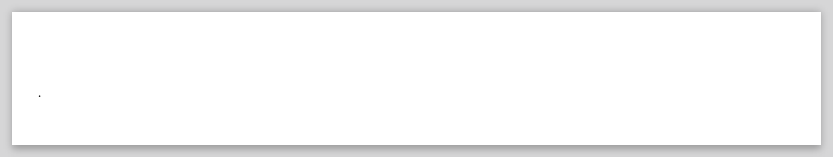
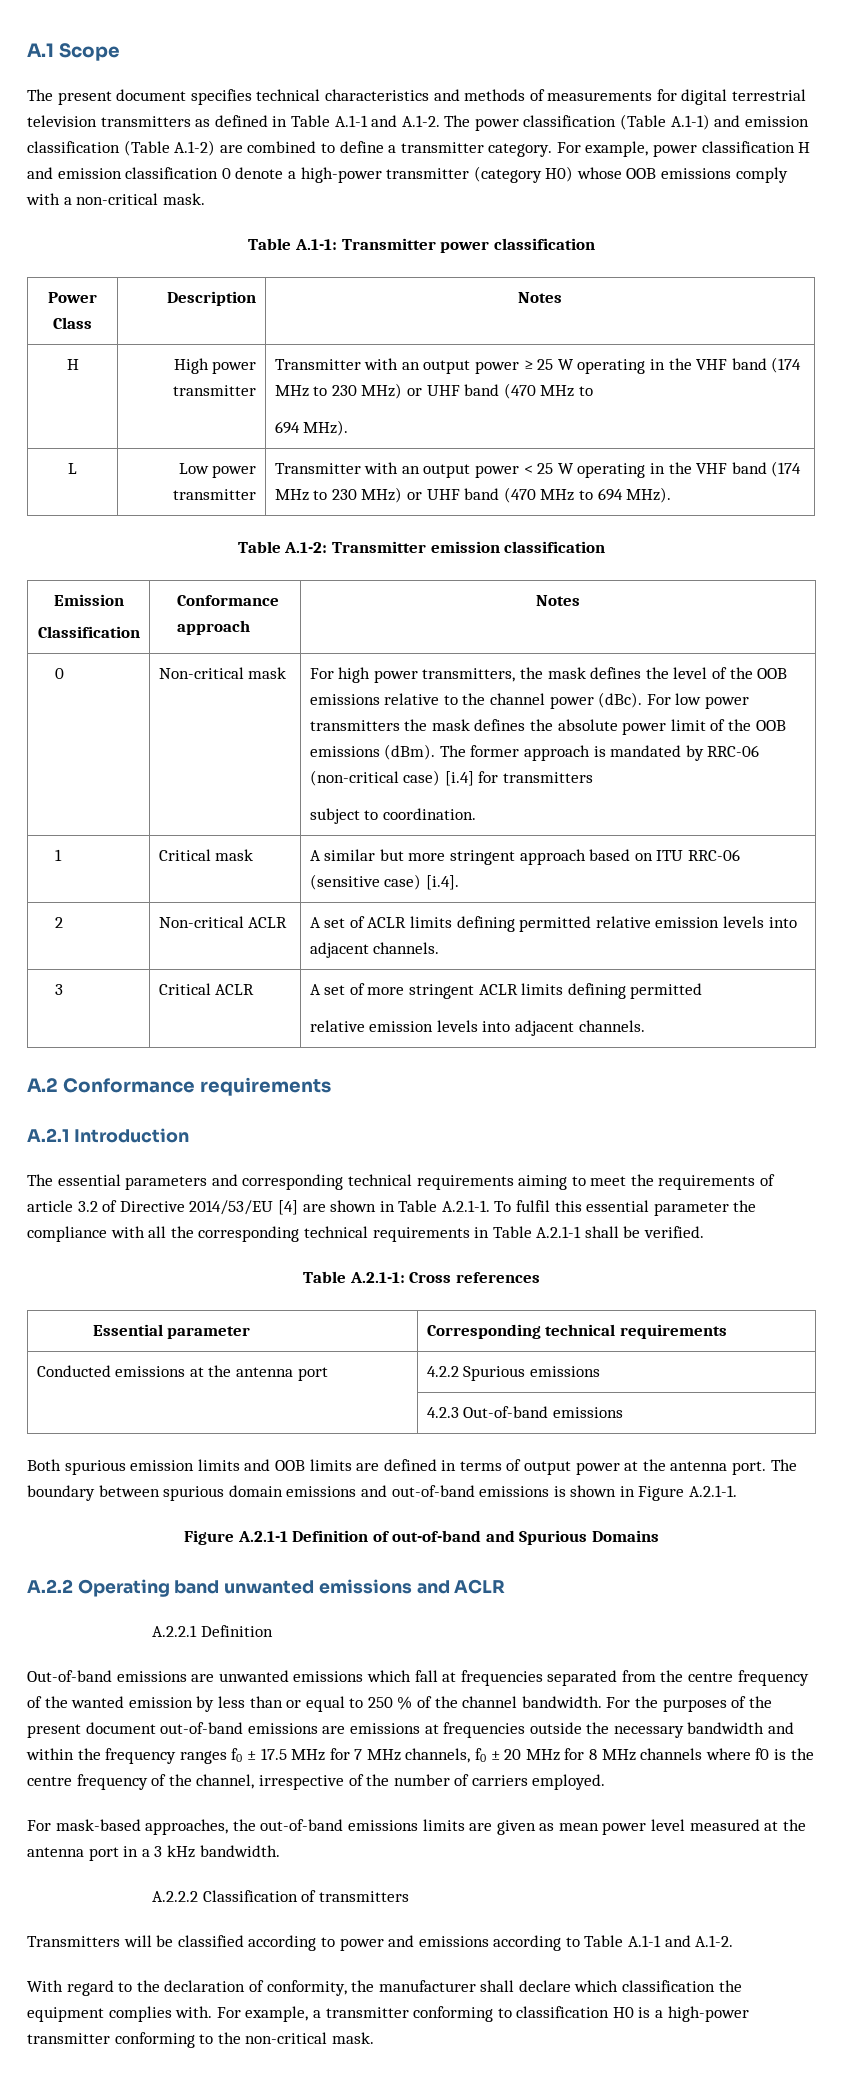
- .
+ A.1 Scope
+ The present document specifies technical characteristics and methods of measurements for digital terrestrial television transmitters as defined in Table A.1-1 and A.1-2. The power classification (Table A.1-1) and emission classification (Table A.1-2) are combined to define a transmitter category. For example, power classification H and emission classification 0 denote a high-power transmitter (category H0) whose OOB emissions comply with a non-critical mask.
+ Table A.1-1: Transmitter power classification
+ Power Class | Description | Notes
+ H | High power transmitter | Transmitter with an output power ≥ 25 W operating in the VHF band (174 MHz to 230 MHz) or UHF band (470 MHz to
+ 694 MHz).
+ L | Low power transmitter | Transmitter with an output power < 25 W operating in the VHF band (174 MHz to 230 MHz) or UHF band (470 MHz to 694 MHz).
+ Table A.1-2: Transmitter emission classification
+ Emission
+ Classification | Conformance approach | Notes
+ 0 | Non-critical mask | For high power transmitters, the mask defines the level of the OOB emissions relative to the channel power (dBc). For low power transmitters the mask defines the absolute power limit of the OOB emissions (dBm). The former approach is mandated by RRC-06 (non-critical case) [i.4] for transmitters
+ subject to coordination.
+ 1 | Critical mask | A similar but more stringent approach based on ITU RRC-06 (sensitive case) [i.4].
+ 2 | Non-critical ACLR | A set of ACLR limits defining permitted relative emission levels into adjacent channels.
+ 3 | Critical ACLR | A set of more stringent ACLR limits defining permitted
+ relative emission levels into adjacent channels.
+ A.2 Conformance requirements
+ A.2.1 Introduction
+ The essential parameters and corresponding technical requirements aiming to meet the requirements of article 3.2 of Directive 2014/53/EU [4] are shown in Table A.2.1-1. To fulfil this essential parameter the compliance with all the corresponding technical requirements in Table A.2.1-1 shall be verified.
+ Table A.2.1-1: Cross references
+ Essential parameter | Corresponding technical requirements
+ Conducted emissions at the antenna port | 4.2.2 Spurious emissions
+ | 4.2.3 Out-of-band emissions
+ Both spurious emission limits and OOB limits are defined in terms of output power at the antenna port. The boundary between spurious domain emissions and out-of-band emissions is shown in Figure A.2.1-1.
+ Figure A.2.1-1 Definition of out-of-band and Spurious Domains
+ A.2.2 Operating band unwanted emissions and ACLR
+ A.2.2.1 Definition
+ Out-of-band emissions are unwanted emissions which fall at frequencies separated from the centre frequency of the wanted emission by less than or equal to 250 % of the channel bandwidth. For the purposes of the present document out-of-band emissions are emissions at frequencies outside the necessary bandwidth and within the frequency ranges f0 ± 17.5 MHz for 7 MHz channels, f0 ± 20 MHz for 8 MHz channels where f0 is the centre frequency of the channel, irrespective of the number of carriers employed.
+ For mask-based approaches, the out-of-band emissions limits are given as mean power level measured at the antenna port in a 3 kHz bandwidth.
+ A.2.2.2 Classification of transmitters
+ Transmitters will be classified according to power and emissions according to Table A.1-1 and A.1-2.
+ With regard to the declaration of conformity, the manufacturer shall declare which classification the equipment complies with. For example, a transmitter conforming to classification H0 is a high-power transmitter conforming to the non-critical mask.

